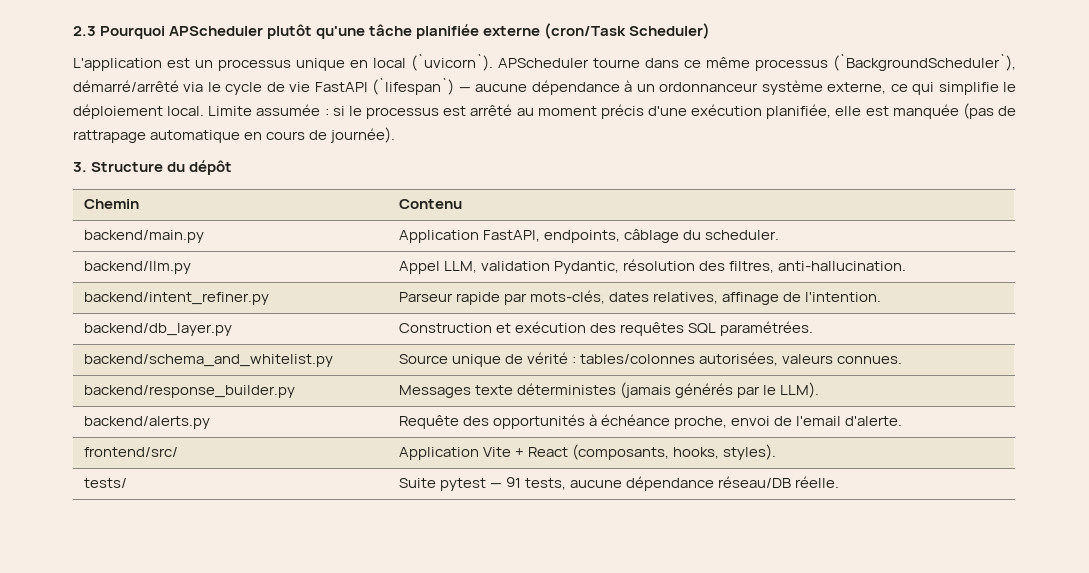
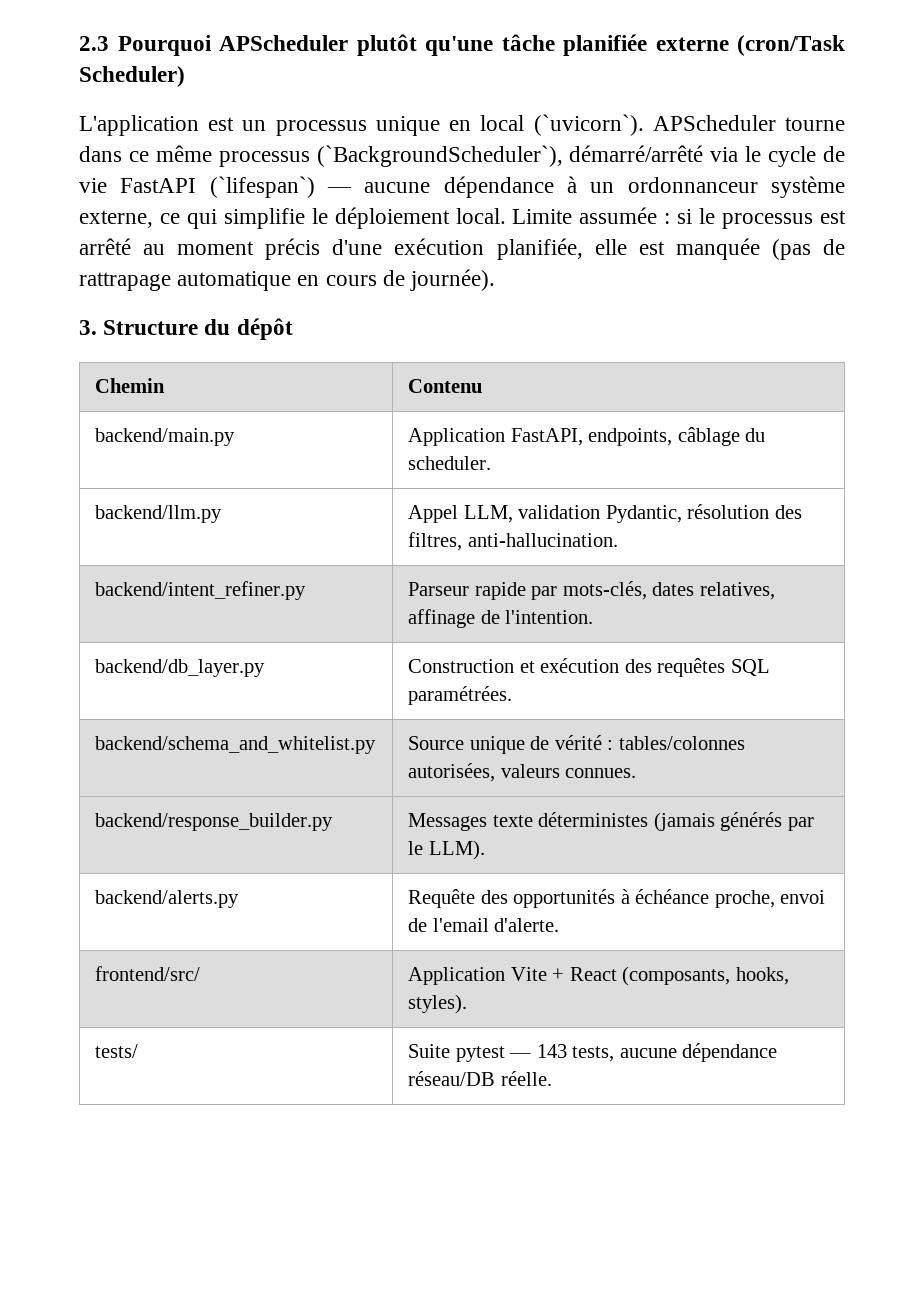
- tests/ | Suite pytest — 91 tests, aucune dépendance réseau/DB réelle.
+ tests/ | Suite pytest — 143 tests, aucune dépendance réseau/DB réelle.

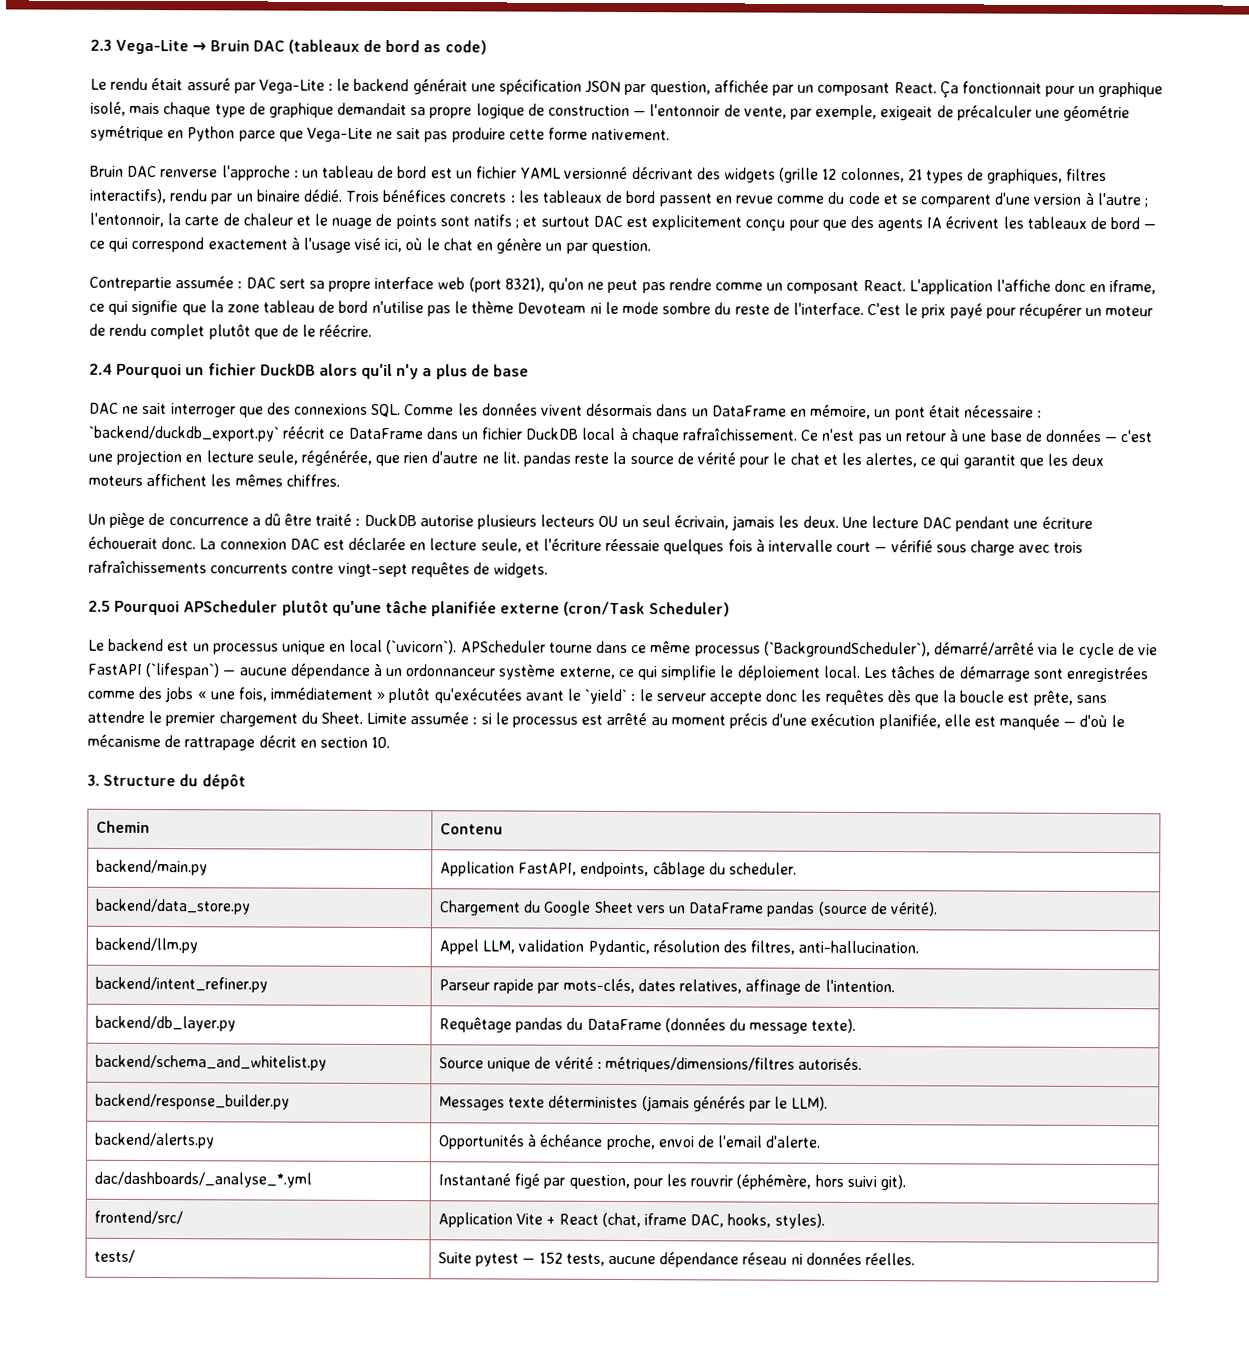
- 2.3 Pourquoi APScheduler plutôt qu'une tâche planifiée externe (cron/Task Scheduler)
+ 2.3 Vega-Lite → Bruin DAC (tableaux de bord as code)
+ Le rendu était assuré par Vega-Lite : le backend générait une spécification JSON par question, affichée par un composant React. Ça fonctionnait pour un graphique isolé, mais chaque type de graphique demandait sa propre logique de construction — l'entonnoir de vente, par exemple, exigeait de précalculer une géométrie symétrique en Python parce que Vega-Lite ne sait pas produire cette forme nativement.
+ Bruin DAC renverse l'approche : un tableau de bord est un fichier YAML versionné décrivant des widgets (grille 12 colonnes, 21 types de graphiques, filtres interactifs), rendu par un binaire dédié. Trois bénéfices concrets : les tableaux de bord passent en revue comme du code et se comparent d'une version à l'autre ; l'entonnoir, la carte de chaleur et le nuage de points sont natifs ; et surtout DAC est explicitement conçu pour que des agents IA écrivent les tableaux de bord — ce qui correspond exactement à l'usage visé ici, où le chat en génère un par question.
+ Contrepartie assumée : DAC sert sa propre interface web (port 8321), qu'on ne peut pas rendre comme un composant React. L'application l'affiche donc en iframe, ce qui signifie que la zone tableau de bord n'utilise pas le thème Devoteam ni le mode sombre du reste de l'interface. C'est le prix payé pour récupérer un moteur de rendu complet plutôt que de le réécrire.
+ 2.4 Pourquoi un fichier DuckDB alors qu'il n'y a plus de base
+ DAC ne sait interroger que des connexions SQL. Comme les données vivent désormais dans un DataFrame en mémoire, un pont était nécessaire : `backend/duckdb_export.py` réécrit ce DataFrame dans un fichier DuckDB local à chaque rafraîchissement. Ce n'est pas un retour à une base de données — c'est une projection en lecture seule, régénérée, que rien d'autre ne lit. pandas reste la source de vérité pour le chat et les alertes, ce qui garantit que les deux moteurs affichent les mêmes chiffres.
+ Un piège de concurrence a dû être traité : DuckDB autorise plusieurs lecteurs OU un seul écrivain, jamais les deux. Une lecture DAC pendant une écriture échouerait donc. La connexion DAC est déclarée en lecture seule, et l'écriture réessaie quelques fois à intervalle court — vérifié sous charge avec trois rafraîchissements concurrents contre vingt-sept requêtes de widgets.
+ 2.5 Pourquoi APScheduler plutôt qu'une tâche planifiée externe (cron/Task Scheduler)
- L'application est un processus unique en local (`uvicorn`).
+ Le backend est un processus unique en local (`uvicorn`).
+ Les tâches de démarrage sont enregistrées comme des jobs « une fois, immédiatement » plutôt qu'exécutées avant le `yield` : le serveur accepte donc les requêtes dès que la boucle est prête, sans attendre le premier chargement du Sheet.
- Limite assumée : si le processus est arrêté au moment précis d'une exécution planifiée, elle est manquée (pas de rattrapage automatique en cours de journée).
+ Limite assumée : si le processus est arrêté au moment précis d'une exécution planifiée, elle est manquée — d'où le mécanisme de rattrapage décrit en section 10.
+ backend/data_store.py | Chargement du Google Sheet vers un DataFrame pandas (source de vérité).
- backend/db_layer.py | Construction et exécution des requêtes SQL paramétrées.
+ backend/db_layer.py | Requêtage pandas du DataFrame (données du message texte).
- backend/schema_and_whitelist.py | Source unique de vérité : tables/colonnes autorisées, valeurs connues.
+ backend/schema_and_whitelist.py | Source unique de vérité : métriques/dimensions/filtres autorisés.
- backend/alerts.py | Requête des opportunités à échéance proche, envoi de l'email d'alerte.
+ backend/alerts.py | Opportunités à échéance proche, envoi de l'email d'alerte.
+ dac/dashboards/_analyse_*.yml | Instantané figé par question, pour les rouvrir (éphémère, hors suivi git).
- frontend/src/ | Application Vite + React (composants, hooks, styles).
+ frontend/src/ | Application Vite + React (chat, iframe DAC, hooks, styles).
- tests/ | Suite pytest — 143 tests, aucune dépendance réseau/DB réelle.
+ tests/ | Suite pytest — 152 tests, aucune dépendance réseau ni données réelles.

